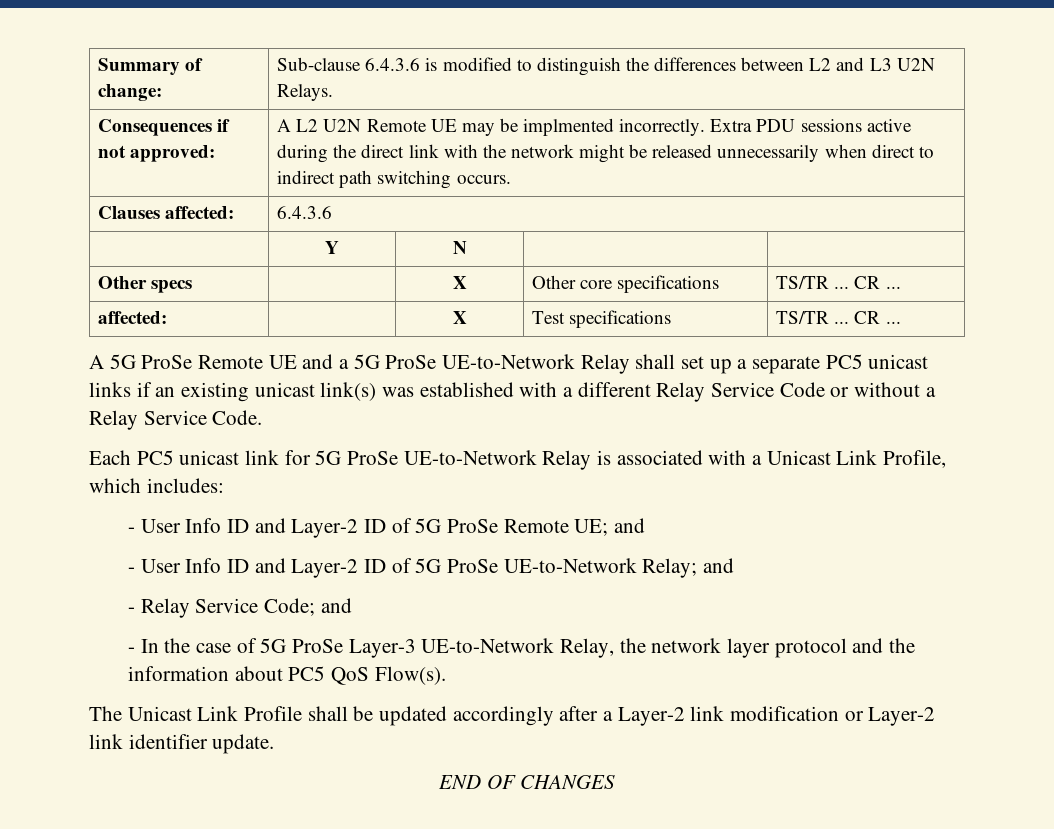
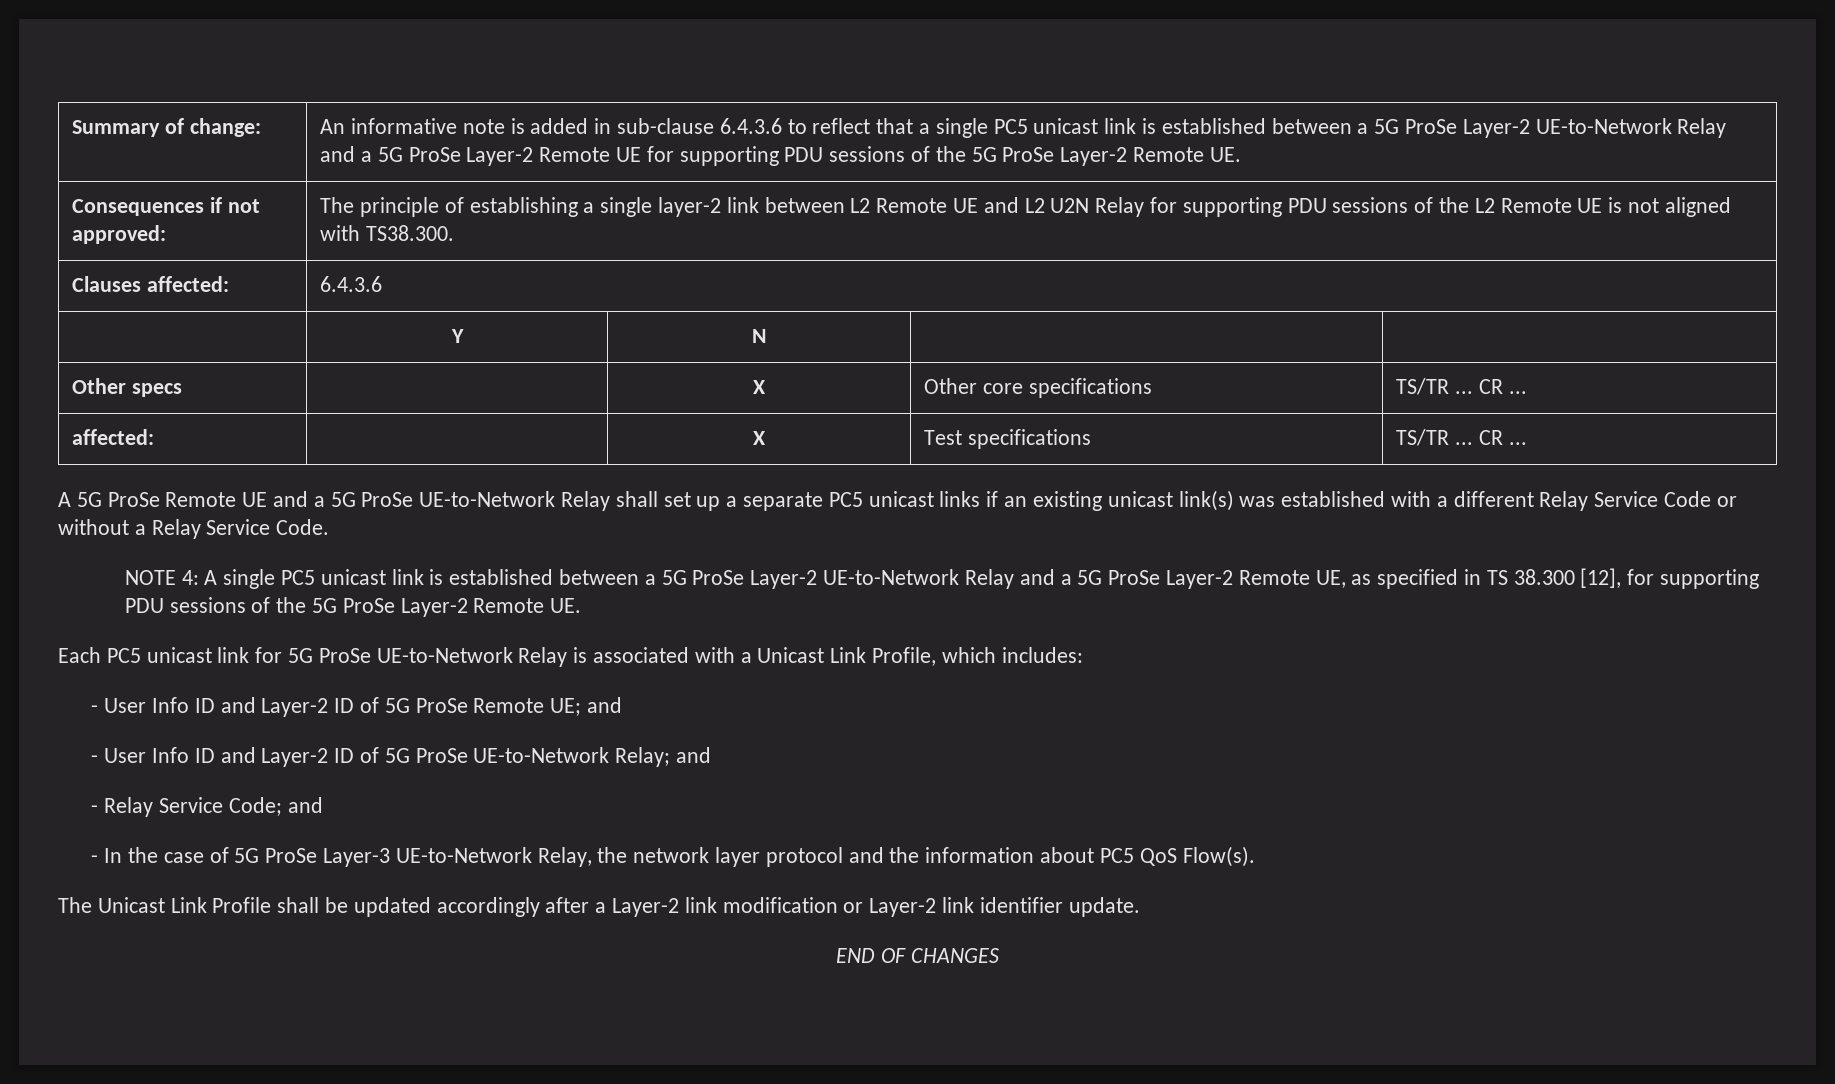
- Sub-clause 6.4.3.6 is modified to distinguish the differences between L2 and L3 U2N Relays.
- Consequences if not approved: | A L2 U2N Remote UE may be implmented incorrectly. Extra PDU sessions active during the direct link with the network might be released unnecessarily when direct to indirect path switching occurs.
+ An informative note is added in sub-clause 6.4.3.6 to reflect that a single PC5 unicast link is established between a 5G ProSe Layer-2 UE-to-Network Relay and a 5G ProSe Layer-2 Remote UE for supporting PDU sessions of the 5G ProSe Layer-2 Remote UE.
+ Consequences if not approved: | The principle of establishing a single layer-2 link between L2 Remote UE and L2 U2N Relay for supporting PDU sessions of the L2 Remote UE is not aligned with TS38.300.
+ NOTE 4: A single PC5 unicast link is established between a 5G ProSe Layer-2 UE-to-Network Relay and a 5G ProSe Layer-2 Remote UE, as specified in TS 38.300 [12], for supporting PDU sessions of the 5G ProSe Layer-2 Remote UE.

